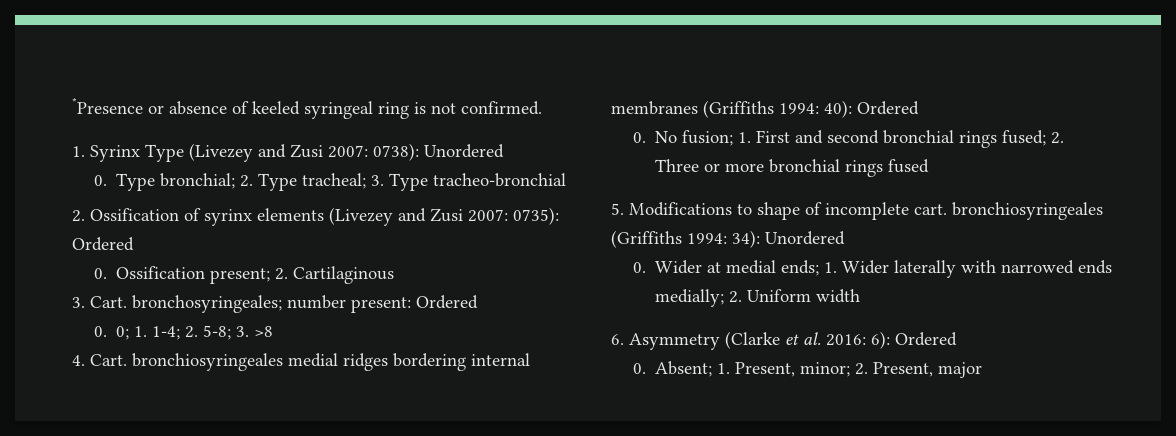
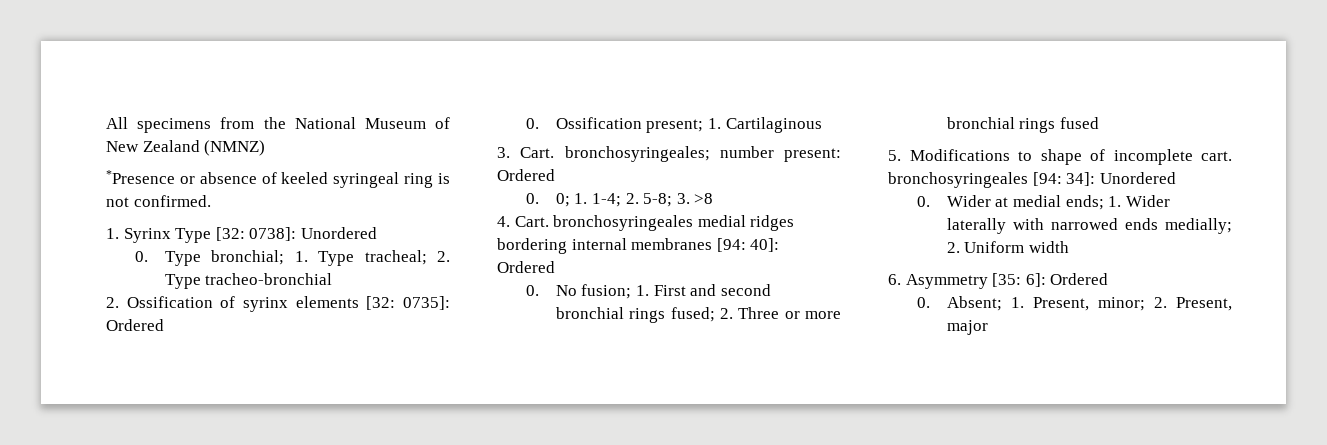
+ All specimens from the National Museum of New Zealand (NMNZ)
- 1. Syrinx Type (Livezey and Zusi 2007: 0738): Unordered
+ 1. Syrinx Type [32: 0738]: Unordered
- 0. Type bronchial; 2. Type tracheal; 3. Type tracheo-bronchial
+ 0. Type bronchial; 1. Type tracheal; 2. Type tracheo-bronchial
- 2. Ossification of syrinx elements (Livezey and Zusi 2007: 0735): Ordered
+ 2. Ossification of syrinx elements [32: 0735]: Ordered
- 0. Ossification present; 2. Cartilaginous
+ 0. Ossification present; 1. Cartilaginous
- 4. Cart. bronchiosyringeales medial ridges bordering internal membranes (Griffiths 1994: 40): Ordered
+ 4. Cart. bronchosyringeales medial ridges bordering internal membranes [94: 40]: Ordered
- 5. Modifications to shape of incomplete cart. bronchiosyringeales (Griffiths 1994: 34): Unordered
+ 5. Modifications to shape of incomplete cart. bronchosyringeales [94: 34]: Unordered
- 6. Asymmetry (Clarke et al. 2016: 6): Ordered
+ 6. Asymmetry [35: 6]: Ordered

